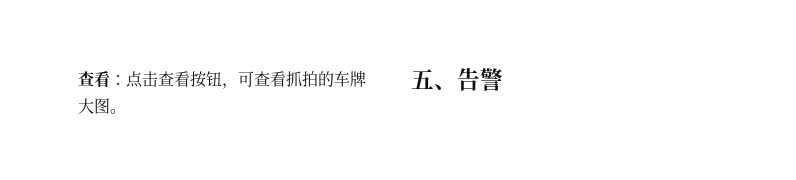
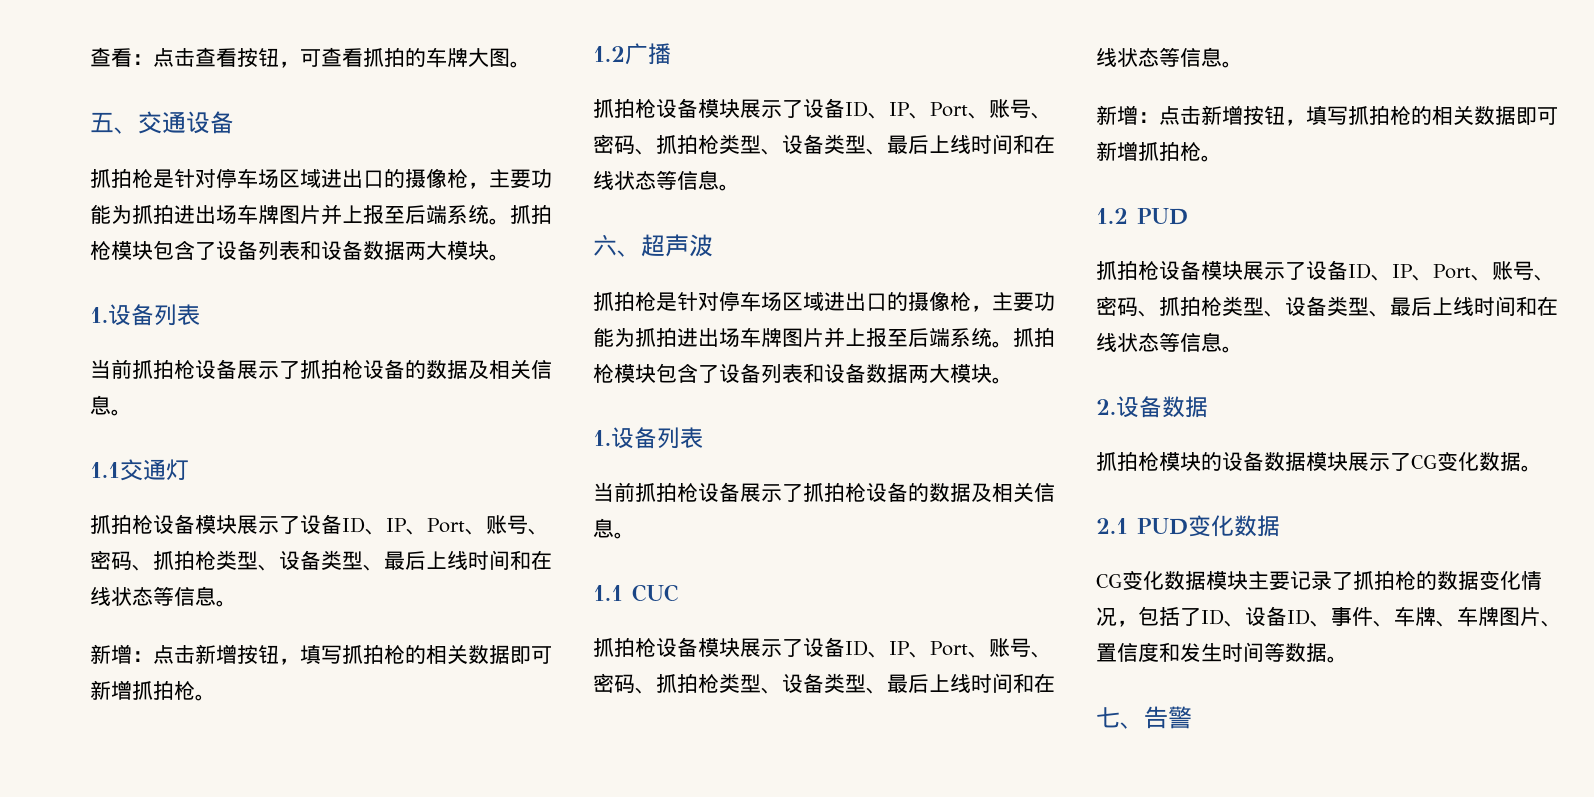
- 五、告警
+ 五、交通设备
+ 抓拍枪是针对停车场区域进出口的摄像枪，主要功能为抓拍进出场车牌图片并上报至后端系统。抓拍枪模块包含了设备列表和设备数据两大模块。
+ 1.设备列表
+ 当前抓拍枪设备展示了抓拍枪设备的数据及相关信息。
+ 1.1交通灯
+ 抓拍枪设备模块展示了设备ID、IP、Port、账号、密码、抓拍枪类型、设备类型、最后上线时间和在线状态等信息。
+ 新增：点击新增按钮，填写抓拍枪的相关数据即可新增抓拍枪。
+ 1.2广播
+ 抓拍枪设备模块展示了设备ID、IP、Port、账号、密码、抓拍枪类型、设备类型、最后上线时间和在线状态等信息。
+ 六、超声波
+ 抓拍枪是针对停车场区域进出口的摄像枪，主要功能为抓拍进出场车牌图片并上报至后端系统。抓拍枪模块包含了设备列表和设备数据两大模块。
+ 1.设备列表
+ 当前抓拍枪设备展示了抓拍枪设备的数据及相关信息。
+ 1.1 CUC
+ 抓拍枪设备模块展示了设备ID、IP、Port、账号、密码、抓拍枪类型、设备类型、最后上线时间和在线状态等信息。
+ 新增：点击新增按钮，填写抓拍枪的相关数据即可新增抓拍枪。
+ 1.2 PUD
+ 抓拍枪设备模块展示了设备ID、IP、Port、账号、密码、抓拍枪类型、设备类型、最后上线时间和在线状态等信息。
+ 2.设备数据
+ 抓拍枪模块的设备数据模块展示了CG变化数据。
+ 2.1 PUD变化数据
+ CG变化数据模块主要记录了抓拍枪的数据变化情况，包括了ID、设备ID、事件、车牌、车牌图片、置信度和发生时间等数据。
+ 七、告警

